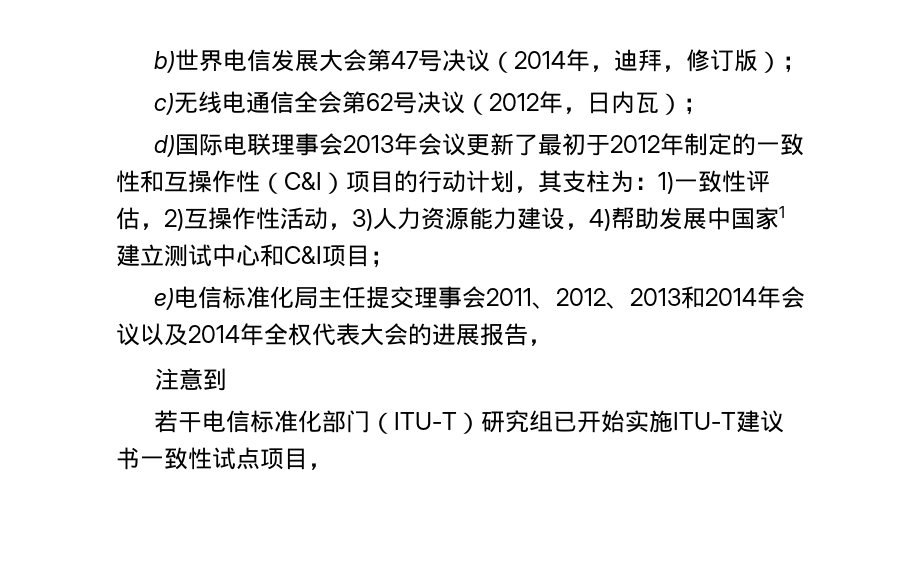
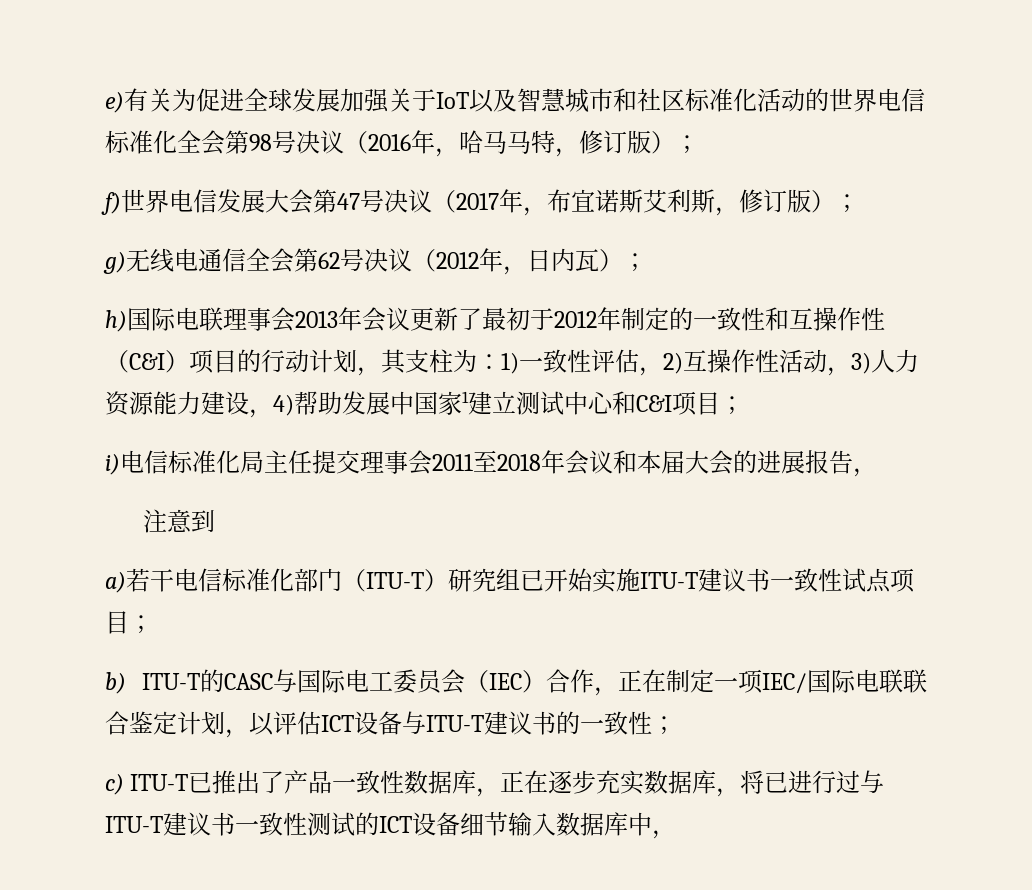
- b)世界电信发展大会第47号决议（2014年，迪拜，修订版）；
- c)无线电通信全会第62号决议（2012年，日内瓦）；
+ e)有关为促进全球发展加强关于IoT以及智慧城市和社区标准化活动的世界电信标准化全会第98号决议（2016年，哈马马特，修订版）；
+ f)世界电信发展大会第47号决议（2017年，布宜诺斯艾利斯，修订版）；
+ g)无线电通信全会第62号决议（2012年，日内瓦）；
- d)国际电联理事会2013年会议更新了最初于2012年制定的一致性和互操作性（C&I）项目的行动计划，其支柱为：1)一致性评估，2)互操作性活动，3)人力资源能力建设，4)帮助发展中国家1建立测试中心和C&I项目；
+ h)国际电联理事会2013年会议更新了最初于2012年制定的一致性和互操作性（C&I）项目的行动计划，其支柱为：1)一致性评估，2)互操作性活动，3)人力资源能力建设，4)帮助发展中国家1建立测试中心和C&I项目；
- e)电信标准化局主任提交理事会2011、2012、2013和2014年会议以及2014年全权代表大会的进展报告，
+ i)电信标准化局主任提交理事会2011至2018年会议和本届大会的进展报告，
- 若干电信标准化部门（ITU-T）研究组已开始实施ITU-T建议书一致性试点项目，
+ a)若干电信标准化部门（ITU-T）研究组已开始实施ITU-T建议书一致性试点项目；
+ b) ITU-T的CASC与国际电工委员会（IEC）合作，正在制定一项IEC/国际电联联合鉴定计划，以评估ICT设备与ITU-T建议书的一致性；
+ c) ITU-T已推出了产品一致性数据库，正在逐步充实数据库，将已进行过与ITU-T建议书一致性测试的ICT设备细节输入数据库中，

